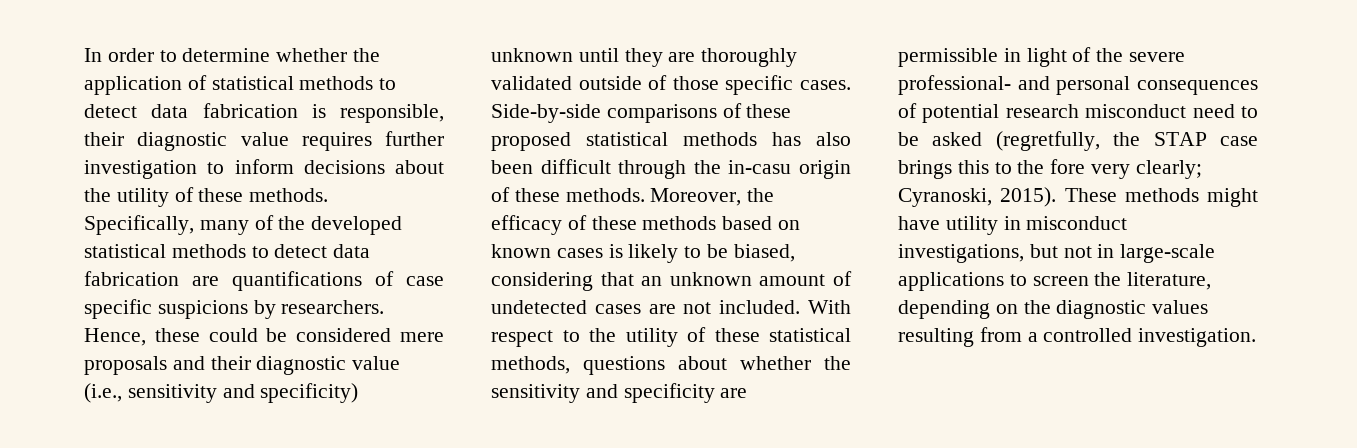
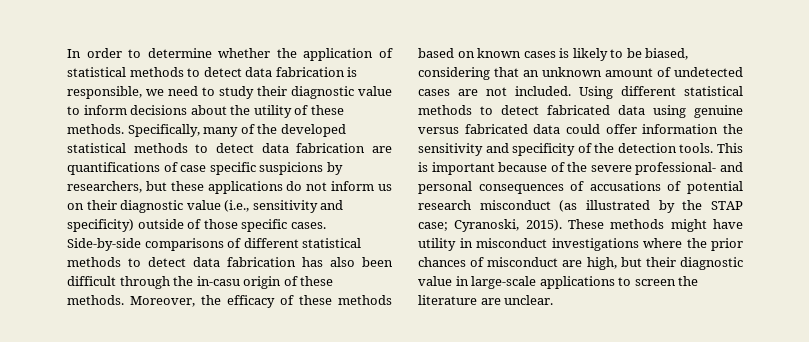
- In order to determine whether the application of statistical methods to detect data fabrication is responsible, their diagnostic value requires further investigation to inform decisions about the utility of these methods.
+ In order to determine whether the application of statistical methods to detect data fabrication is responsible, we need to study their diagnostic value to inform decisions about the utility of these methods.
- Specifically, many of the developed statistical methods to detect data fabrication are quantifications of case specific suspicions by researchers. Hence, these could be considered mere proposals and their diagnostic value (i.e., sensitivity and specificity) unknown until they are thoroughly validated outside of those specific cases.
+ Specifically, many of the developed statistical methods to detect data fabrication are quantifications of case specific suspicions by researchers, but these applications do not inform us on their diagnostic value (i.e., sensitivity and specificity) outside of those specific cases.
- Side-by-side comparisons of these proposed statistical methods has also been difficult through the in-casu origin of these methods.
+ Side-by-side comparisons of different statistical methods to detect data fabrication has also been difficult through the in-casu origin of these methods.
- With respect to the utility of these statistical methods, questions about whether the sensitivity and specificity are permissible in light of the severe professional- and personal consequences of potential research misconduct need to be asked (regretfully, the STAP case brings this to the fore very clearly; Cyranoski, 2015).
+ Using different statistical methods to detect fabricated data using genuine versus fabricated data could offer information the sensitivity and specificity of the detection tools. This is important because of the severe professional- and personal consequences of accusations of potential research misconduct (as illustrated by the STAP case; Cyranoski, 2015).
- These methods might have utility in misconduct investigations, but not in large-scale applications to screen the literature, depending on the diagnostic values resulting from a controlled investigation.
+ These methods might have utility in misconduct investigations where the prior chances of misconduct are high, but their diagnostic value in large-scale applications to screen the literature are unclear.

